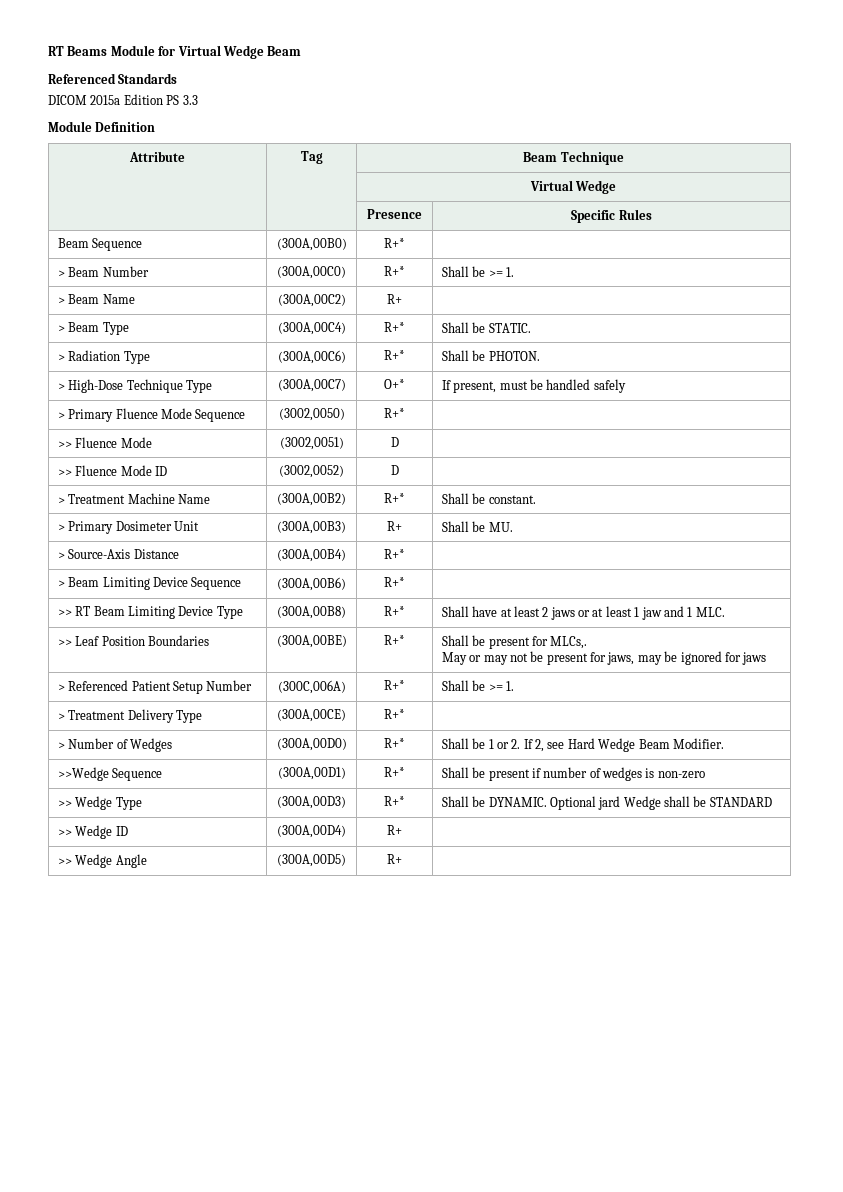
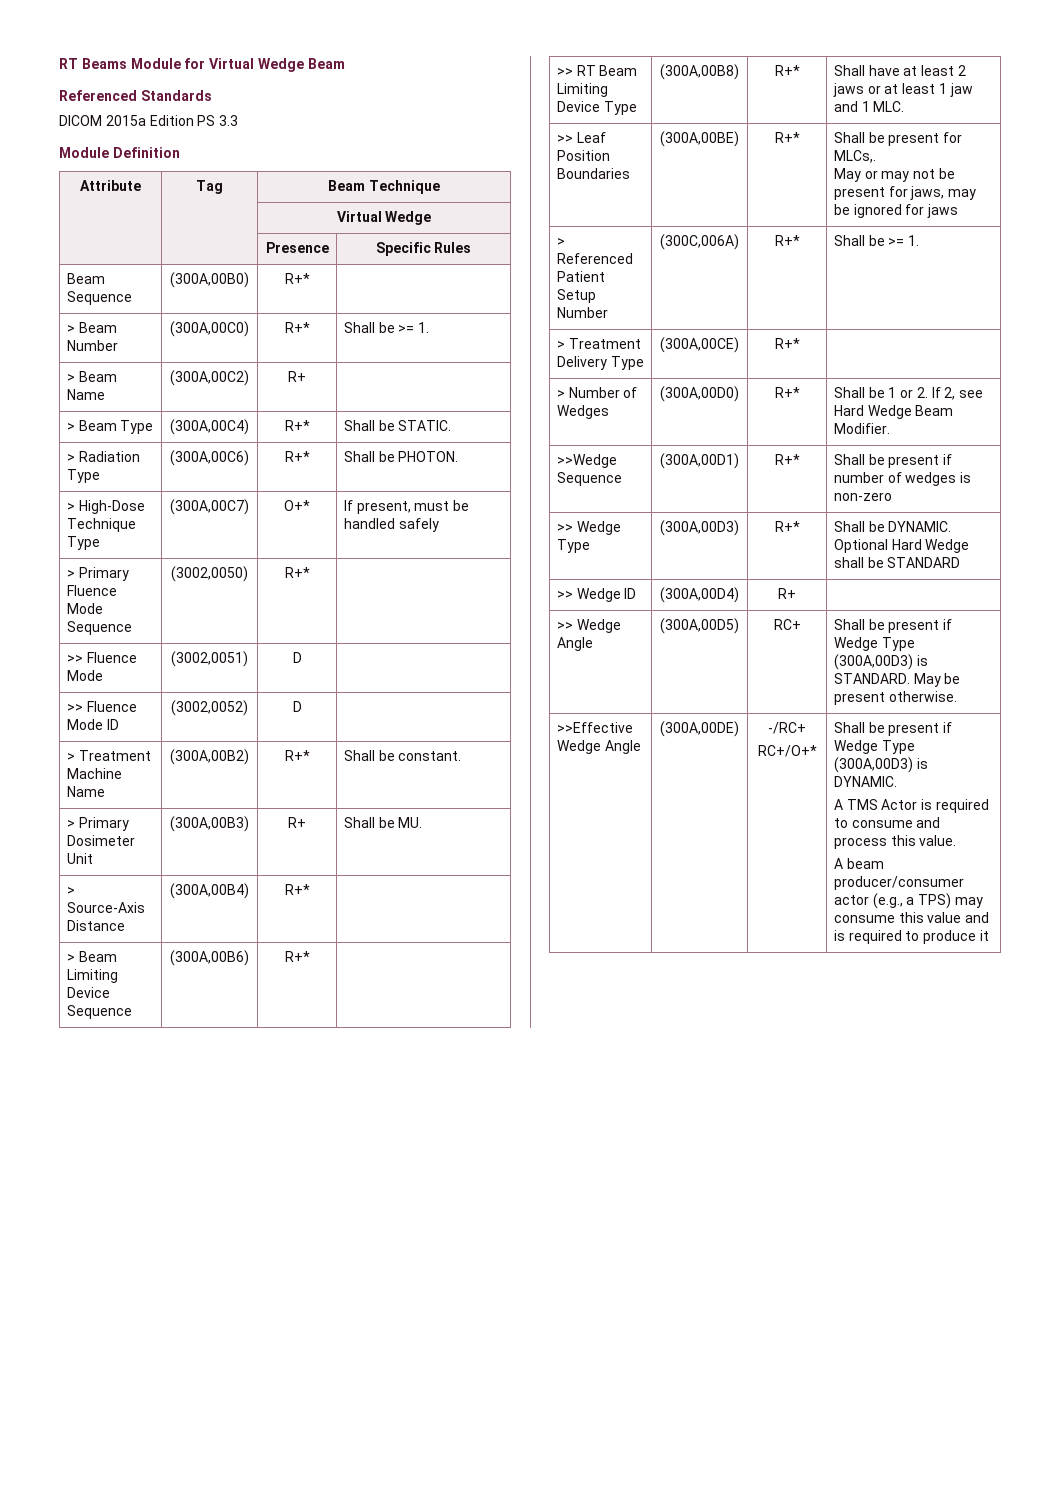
- >> Wedge Type | (300A,00D3) | R+* | Shall be DYNAMIC. Optional jard Wedge shall be STANDARD
+ >> Wedge Type | (300A,00D3) | R+* | Shall be DYNAMIC. Optional Hard Wedge shall be STANDARD
- >> Wedge Angle | (300A,00D5) | R+ |
+ >> Wedge Angle | (300A,00D5) | RC+ | Shall be present if Wedge Type (300A,00D3) is STANDARD. May be present otherwise.
+ >>Effective Wedge Angle | (300A,00DE) | -/RC+
+ RC+/O+* | Shall be present if Wedge Type (300A,00D3) is DYNAMIC.
+ A TMS Actor is required to consume and process this value.
+ A beam producer/consumer actor (e.g., a TPS) may consume this value and is required to produce it

